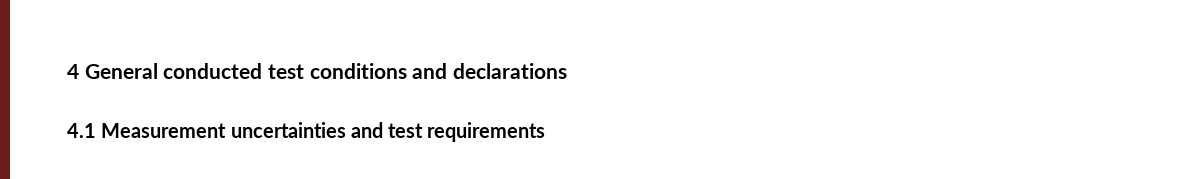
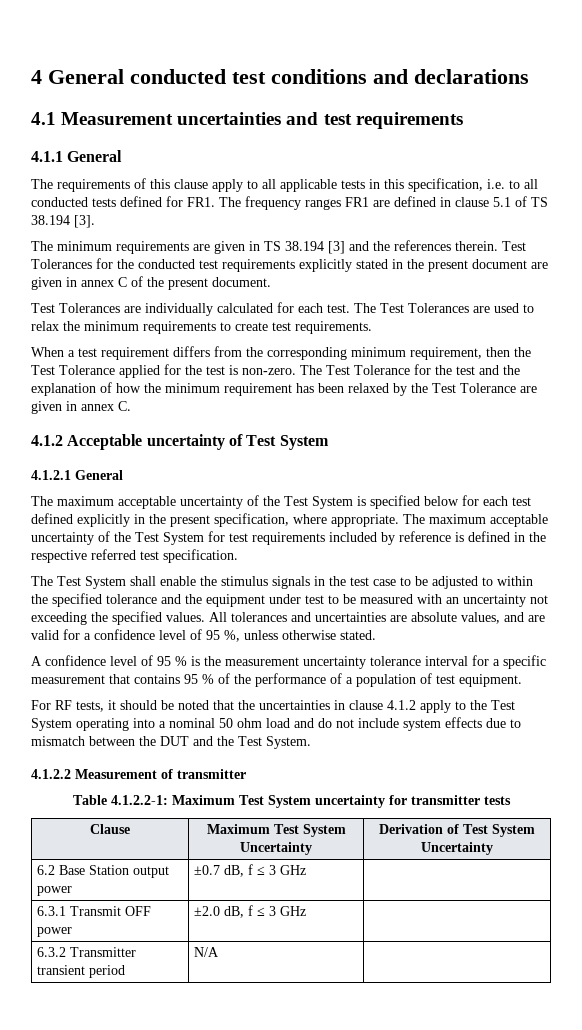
+ 4.1.1 General
+ The requirements of this clause apply to all applicable tests in this specification, i.e. to all conducted tests defined for FR1. The frequency ranges FR1 are defined in clause 5.1 of TS 38.194 [3].
+ The minimum requirements are given in TS 38.194 [3] and the references therein. Test Tolerances for the conducted test requirements explicitly stated in the present document are given in annex C of the present document.
+ Test Tolerances are individually calculated for each test. The Test Tolerances are used to relax the minimum requirements to create test requirements.
+ When a test requirement differs from the corresponding minimum requirement, then the Test Tolerance applied for the test is non-zero. The Test Tolerance for the test and the explanation of how the minimum requirement has been relaxed by the Test Tolerance are given in annex C.
+ 4.1.2 Acceptable uncertainty of Test System
+ 4.1.2.1 General
+ The maximum acceptable uncertainty of the Test System is specified below for each test defined explicitly in the present specification, where appropriate. The maximum acceptable uncertainty of the Test System for test requirements included by reference is defined in the respective referred test specification.
+ The Test System shall enable the stimulus signals in the test case to be adjusted to within the specified tolerance and the equipment under test to be measured with an uncertainty not exceeding the specified values. All tolerances and uncertainties are absolute values, and are valid for a confidence level of 95 %, unless otherwise stated.
+ A confidence level of 95 % is the measurement uncertainty tolerance interval for a specific measurement that contains 95 % of the performance of a population of test equipment.
+ For RF tests, it should be noted that the uncertainties in clause 4.1.2 apply to the Test System operating into a nominal 50 ohm load and do not include system effects due to mismatch between the DUT and the Test System.
+ 4.1.2.2 Measurement of transmitter
+ Table 4.1.2.2-1: Maximum Test System uncertainty for transmitter tests
+ Clause | Maximum Test System Uncertainty | Derivation of Test System Uncertainty
+ 6.2 Base Station output power | ±0.7 dB, f ≤ 3 GHz |
+ 6.3.1 Transmit OFF power | ±2.0 dB, f ≤ 3 GHz |
+ 6.3.2 Transmitter transient period | N/A |

